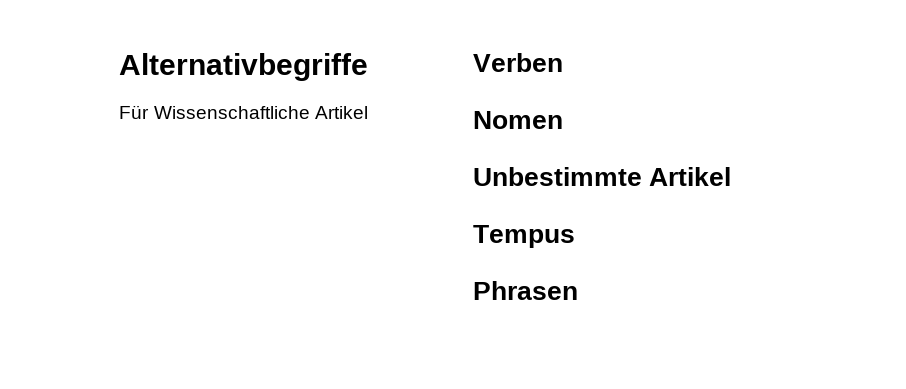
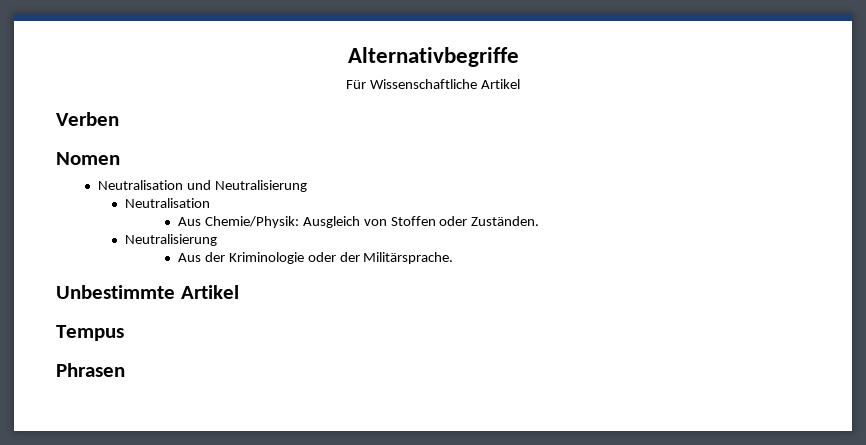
+ Neutralisation und Neutralisierung
+ Neutralisation
+ Aus Chemie/Physik: Ausgleich von Stoffen oder Zuständen.
+ Neutralisierung
+ Aus der Kriminologie oder der Militärsprache.

